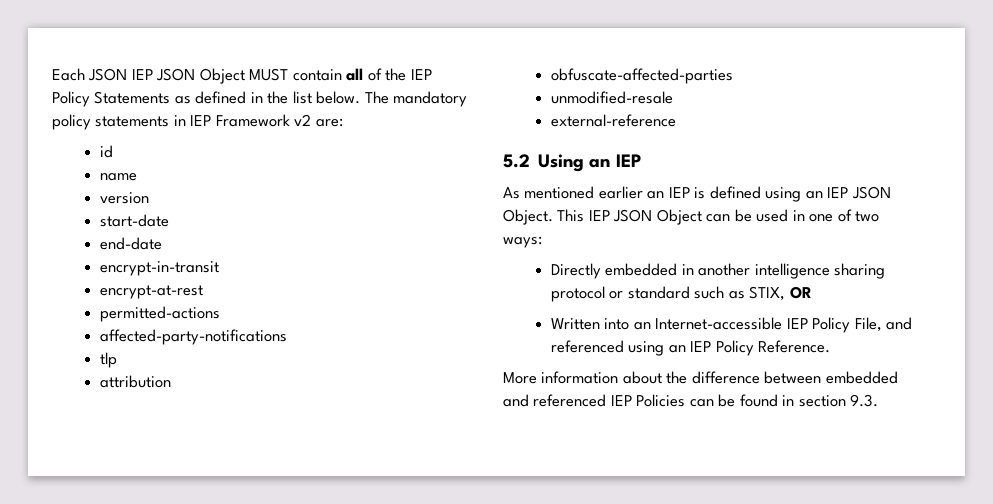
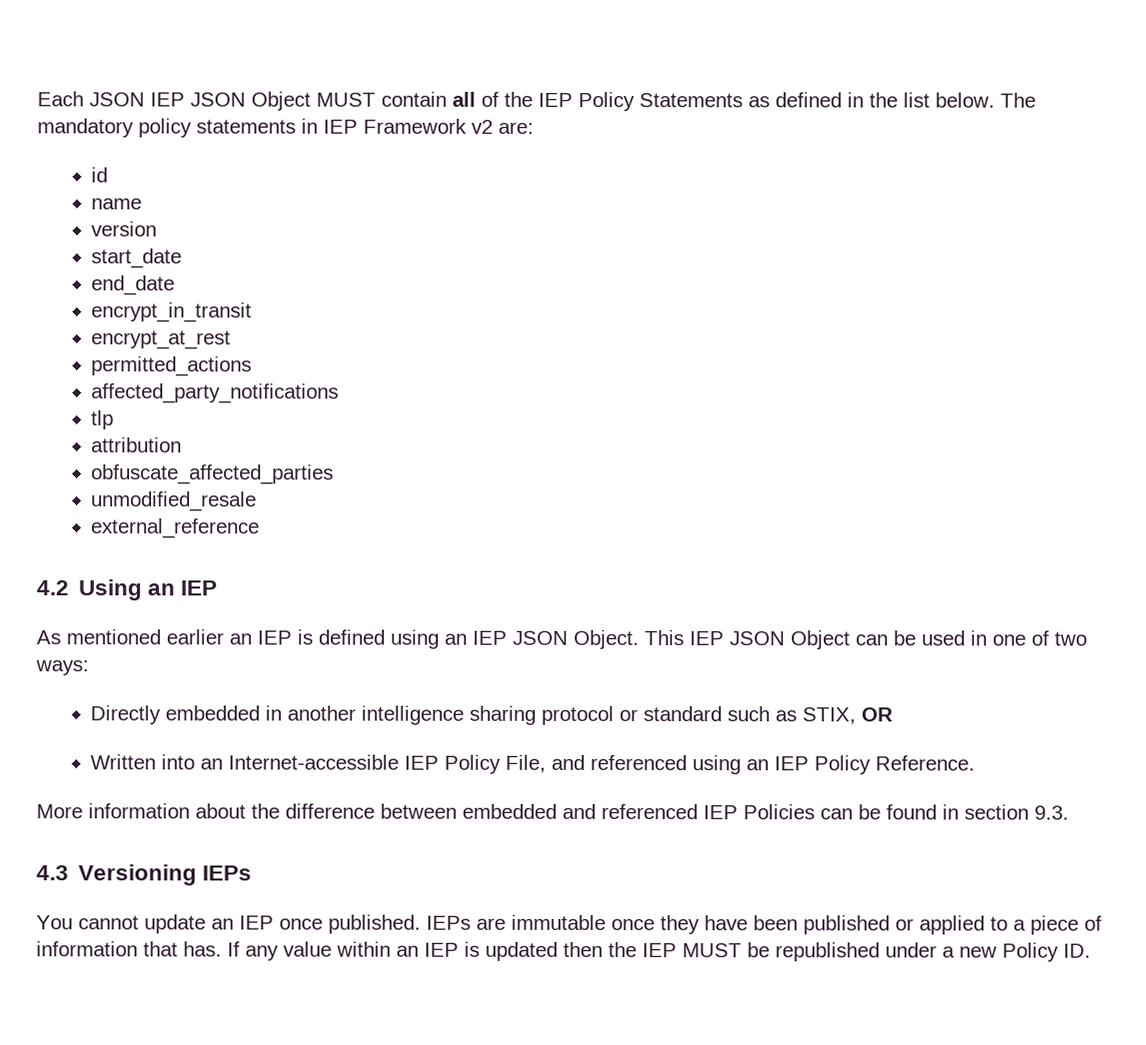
- start-date
- end-date
- encrypt-in-transit
- encrypt-at-rest
- permitted-actions
- affected-party-notifications
+ start_date
+ end_date
+ encrypt_in_transit
+ encrypt_at_rest
+ permitted_actions
+ affected_party_notifications
  tlp
  attribution
- obfuscate-affected-parties
- unmodified-resale
- external-reference
- 5.2 Using an IEP
+ obfuscate_affected_parties
+ unmodified_resale
+ external_reference
+ 4.2 Using an IEP
+ 4.3 Versioning IEPs
+ You cannot update an IEP once published. IEPs are immutable once they have been published or applied to a piece of information that has. If any value within an IEP is updated then the IEP MUST be republished under a new Policy ID.

